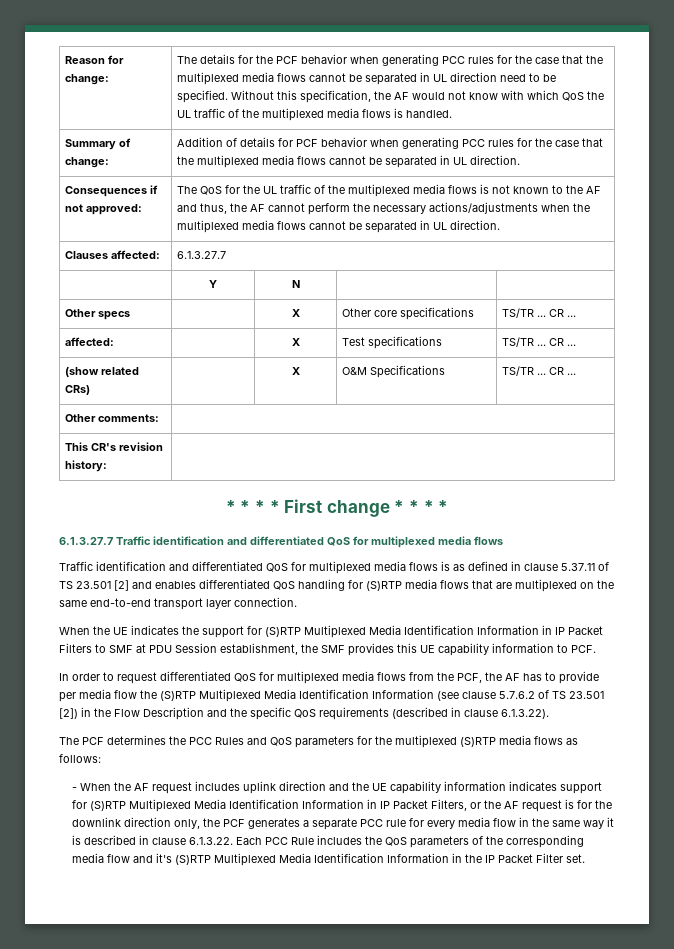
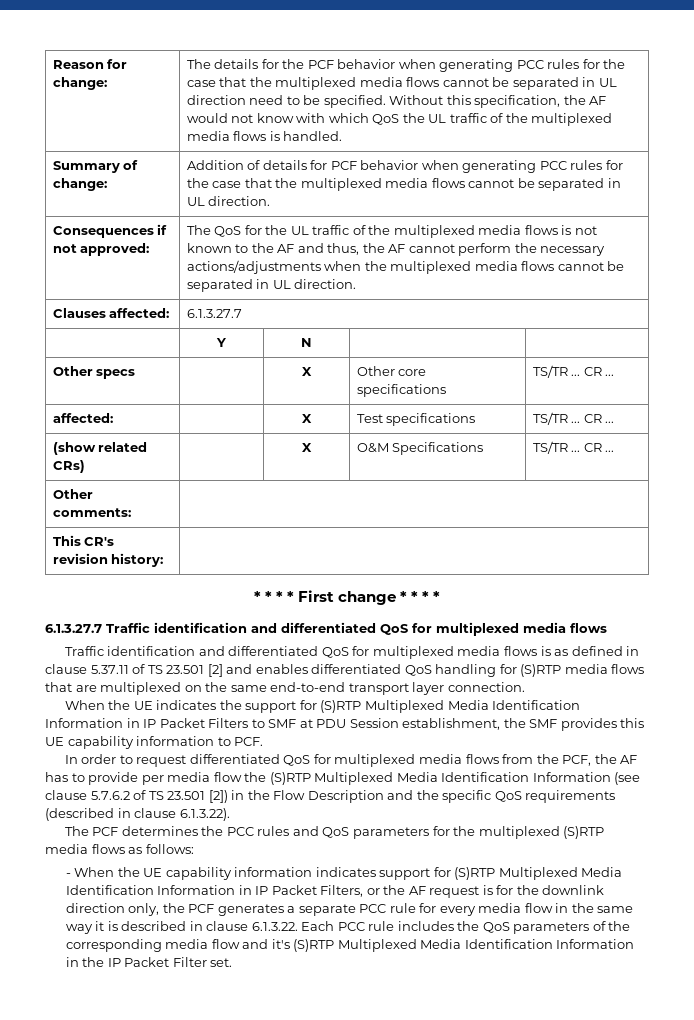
- The PCF determines the PCC Rules and QoS parameters for the multiplexed (S)RTP media flows as follows:
+ The PCF determines the PCC rules and QoS parameters for the multiplexed (S)RTP media flows as follows:
- - When the AF request includes uplink direction and the UE capability information indicates support for (S)RTP Multiplexed Media Identification Information in IP Packet Filters, or the AF request is for the downlink direction only, the PCF generates a separate PCC rule for every media flow in the same way it is described in clause 6.1.3.22. Each PCC Rule includes the QoS parameters of the corresponding media flow and it's (S)RTP Multiplexed Media Identification Information in the IP Packet Filter set.
+ - When the UE capability information indicates support for (S)RTP Multiplexed Media Identification Information in IP Packet Filters, or the AF request is for the downlink direction only, the PCF generates a separate PCC rule for every media flow in the same way it is described in clause 6.1.3.22. Each PCC rule includes the QoS parameters of the corresponding media flow and it's (S)RTP Multiplexed Media Identification Information in the IP Packet Filter set.

